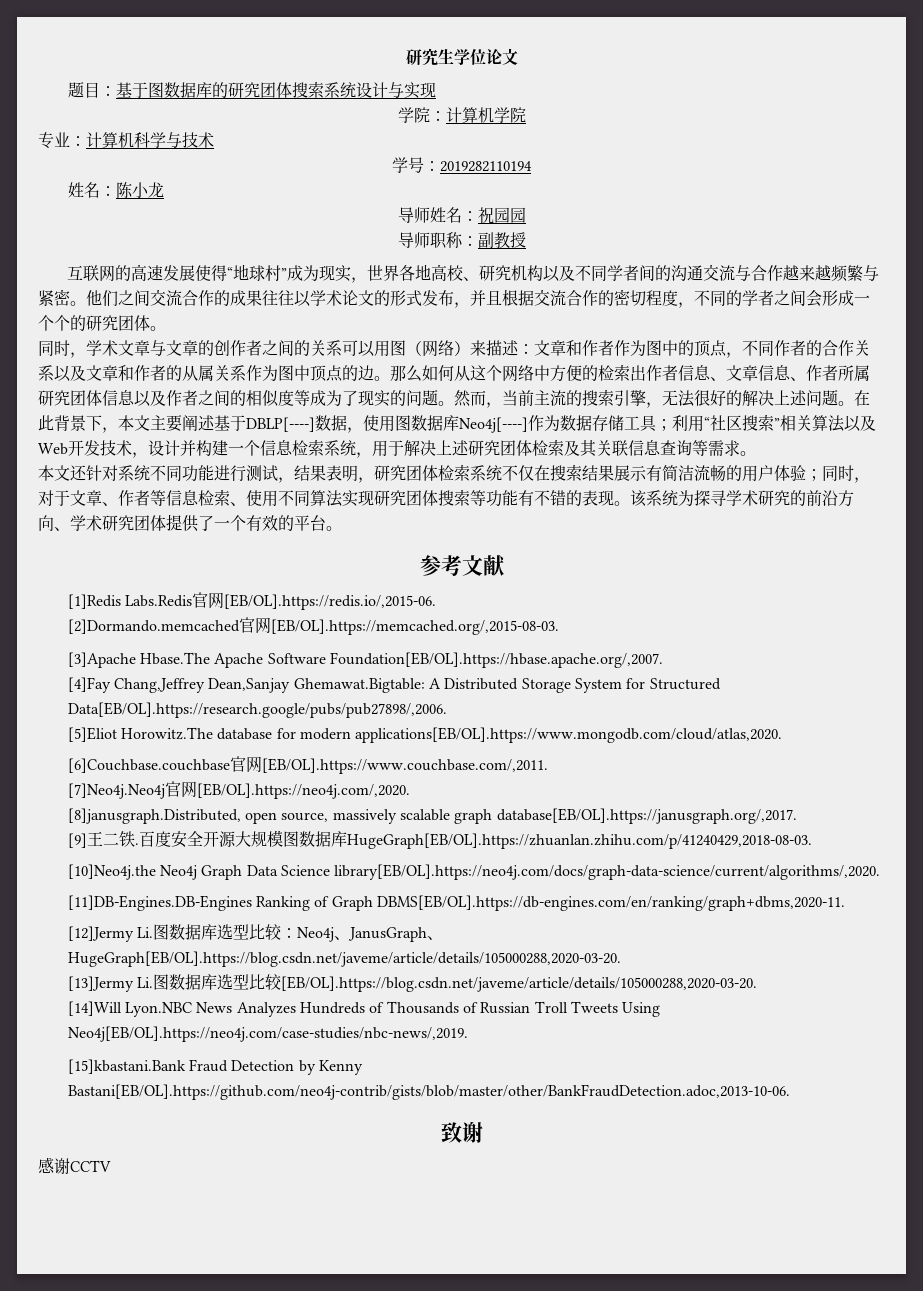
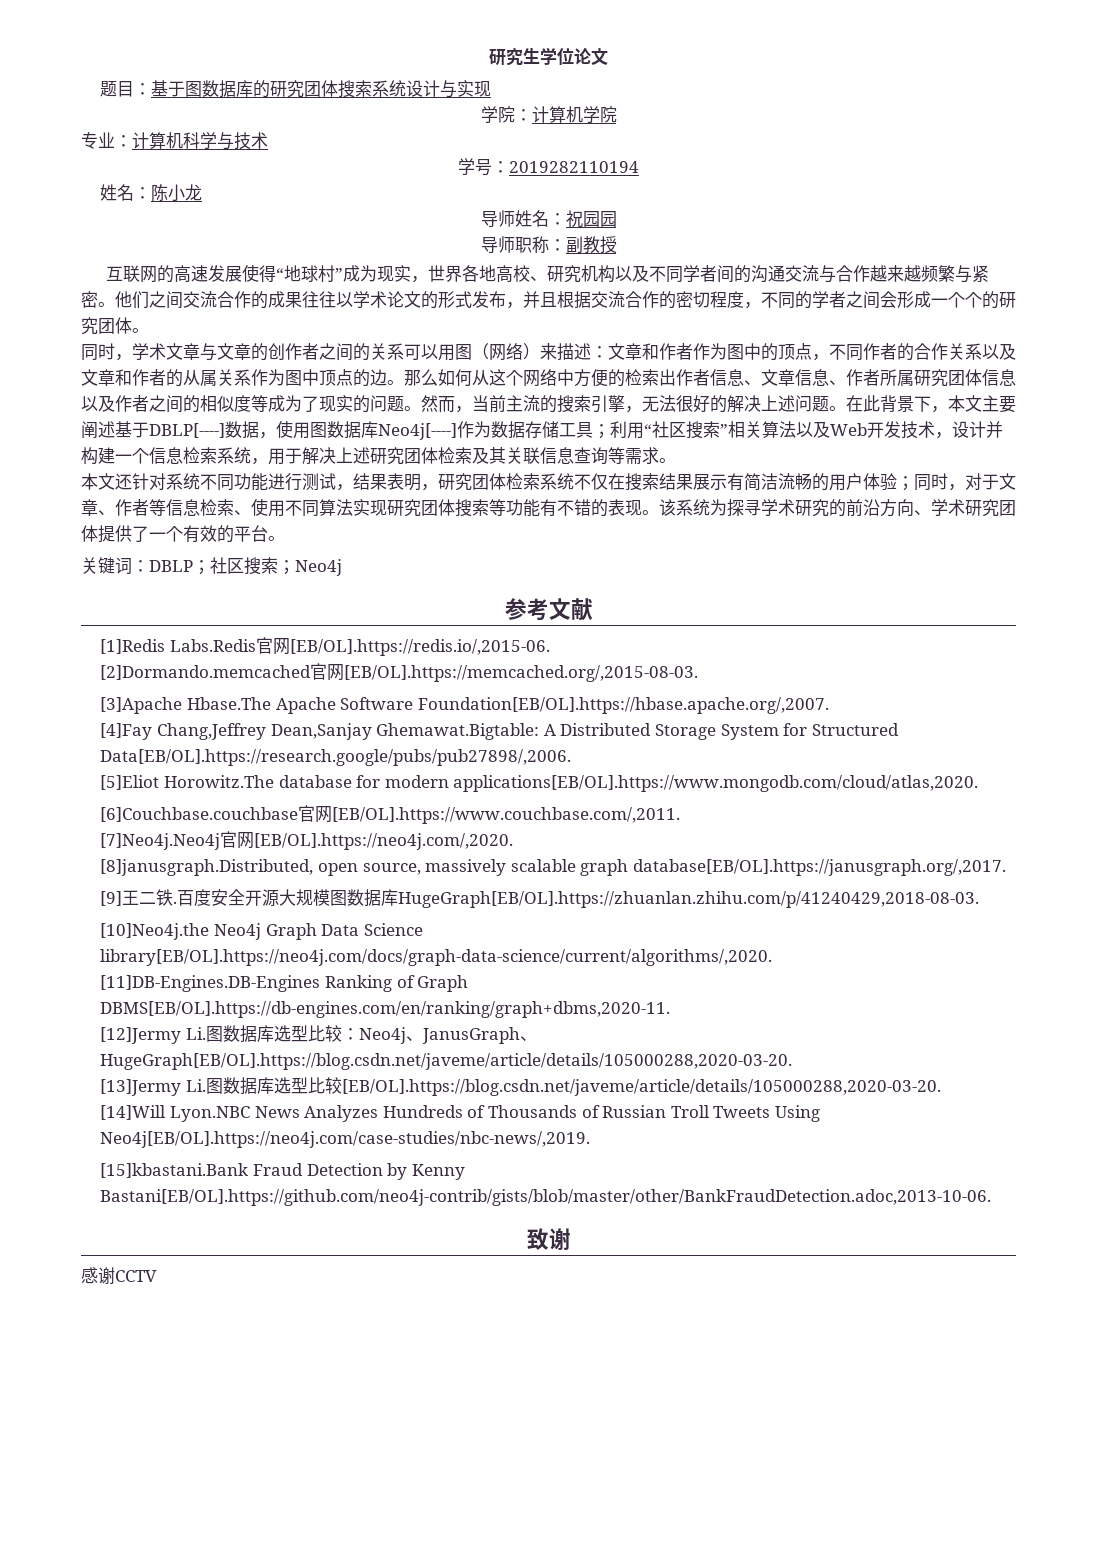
+ 关键词：DBLP；社区搜索；Neo4j

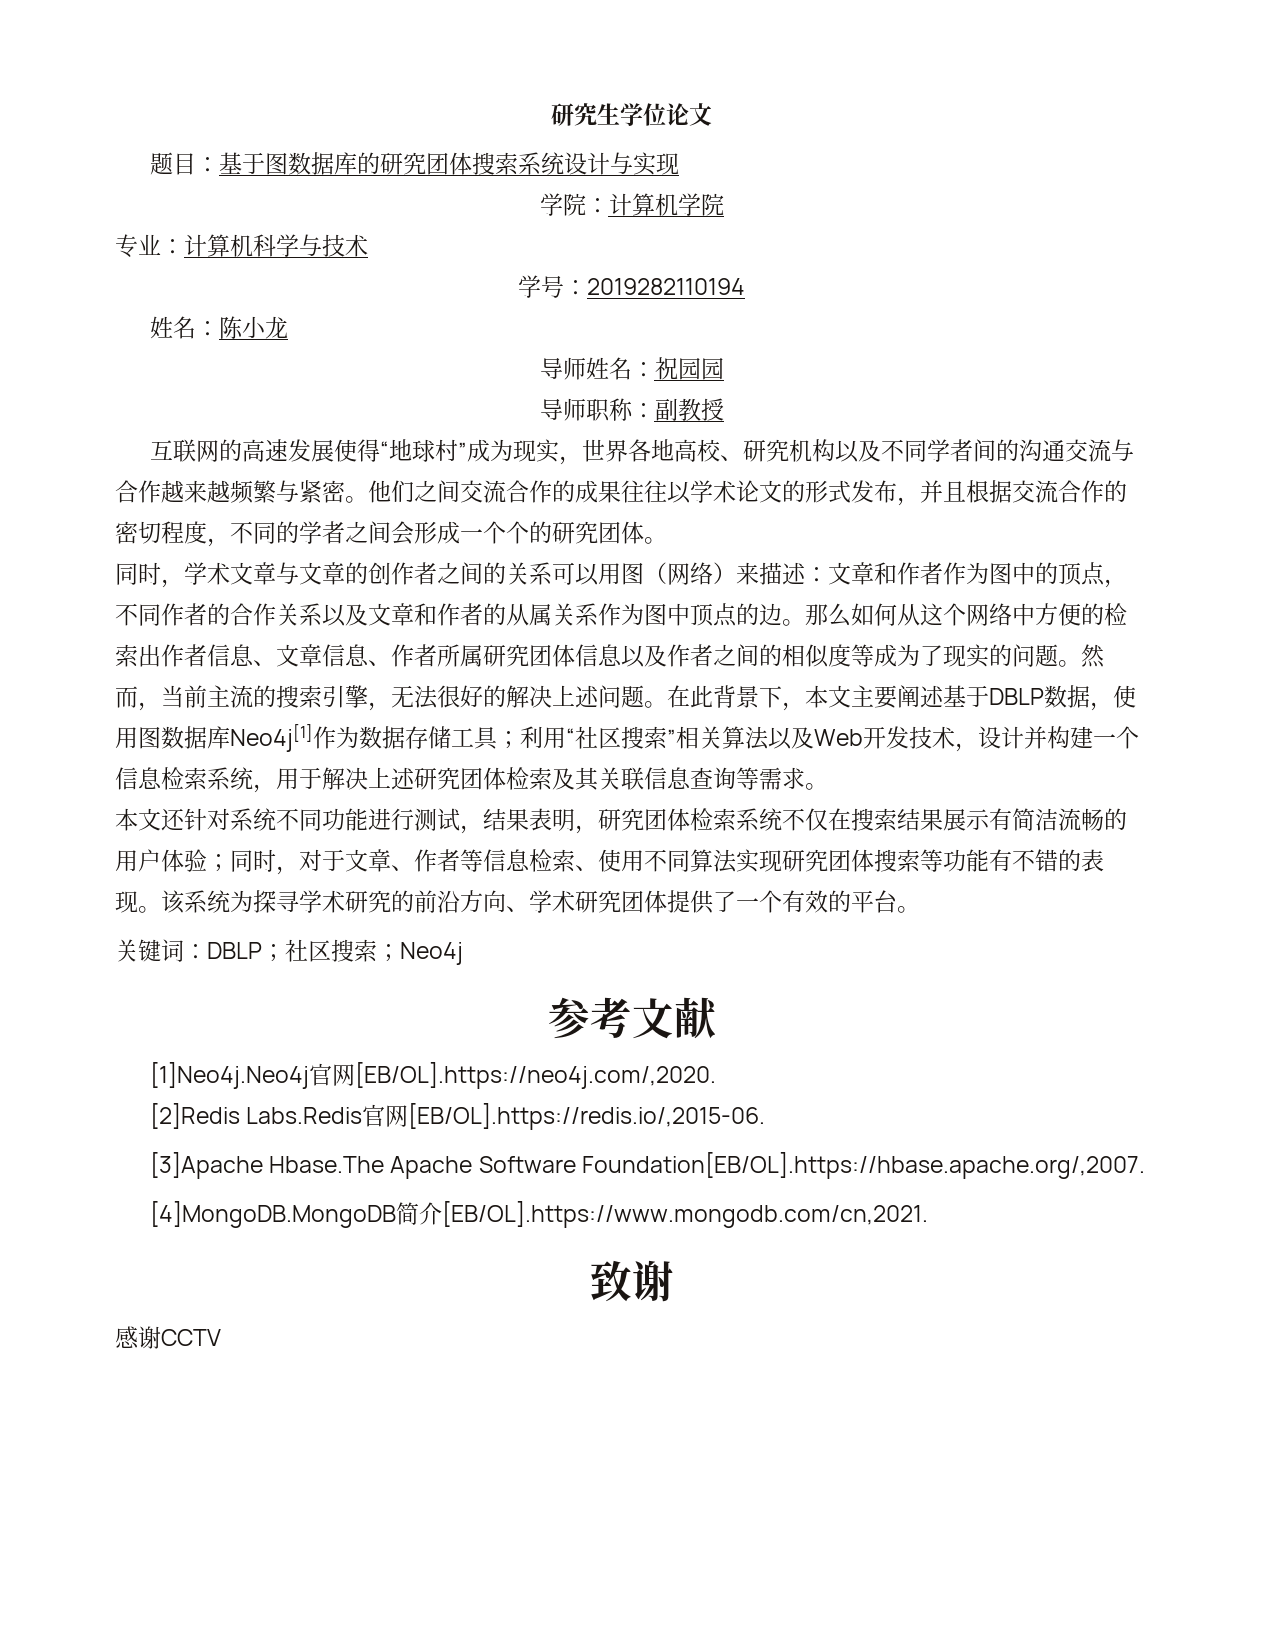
- 在此背景下，本文主要阐述基于DBLP[----]数据，使用图数据库Neo4j[----]作为数据存储工具；利用“社区搜索”相关算法以及Web开发技术，设计并构建一个信息检索系统，用于解决上述研究团体检索及其关联信息查询等需求。
+ 在此背景下，本文主要阐述基于DBLP数据，使用图数据库Neo4j[1]作为数据存储工具；利用“社区搜索”相关算法以及Web开发技术，设计并构建一个信息检索系统，用于解决上述研究团体检索及其关联信息查询等需求。
- [1]Redis Labs.Redis官网[EB/OL].https://redis.io/,2015-06.
+ [1]Neo4j.Neo4j官网[EB/OL].https://neo4j.com/,2020.
+ [2]Redis Labs.Redis官网[EB/OL].https://redis.io/,2015-06.
- [2]Dormando.memcached官网[EB/OL].https://memcached.org/,2015-08-03.
- [4]Fay Chang,Jeffrey Dean,Sanjay Ghemawat.Bigtable: A Distributed Storage System for Structured Data[EB/OL].https://research.google/pubs/pub27898/,2006.
- [5]Eliot Horowitz.The database for modern applications[EB/OL].https://www.mongodb.com/cloud/atlas,2020.
- [6]Couchbase.couchbase官网[EB/OL].https://www.couchbase.com/,2011.
- [7]Neo4j.Neo4j官网[EB/OL].https://neo4j.com/,2020.
- [8]janusgraph.Distributed, open source, massively scalable graph database[EB/OL].https://janusgraph.org/,2017.
- [9]王二铁.百度安全开源大规模图数据库HugeGraph[EB/OL].https://zhuanlan.zhihu.com/p/41240429,2018-08-03.
- [10]Neo4j.the Neo4j Graph Data Science library[EB/OL].https://neo4j.com/docs/graph-data-science/current/algorithms/,2020.
- [11]DB-Engines.DB-Engines Ranking of Graph DBMS[EB/OL].https://db-engines.com/en/ranking/graph+dbms,2020-11.
- [12]Jermy Li.图数据库选型比较：Neo4j、JanusGraph、HugeGraph[EB/OL].https://blog.csdn.net/javeme/article/details/105000288,2020-03-20.
- [13]Jermy Li.图数据库选型比较[EB/OL].https://blog.csdn.net/javeme/article/details/105000288,2020-03-20.
- [14]Will Lyon.NBC News Analyzes Hundreds of Thousands of Russian Troll Tweets Using Neo4j[EB/OL].https://neo4j.com/case-studies/nbc-news/,2019.
- [15]kbastani.Bank Fraud Detection by Kenny Bastani[EB/OL].https://github.com/neo4j-contrib/gists/blob/master/other/BankFraudDetection.adoc,2013-10-06.
+ [4]MongoDB.MongoDB简介[EB/OL].https://www.mongodb.com/cn,2021.

